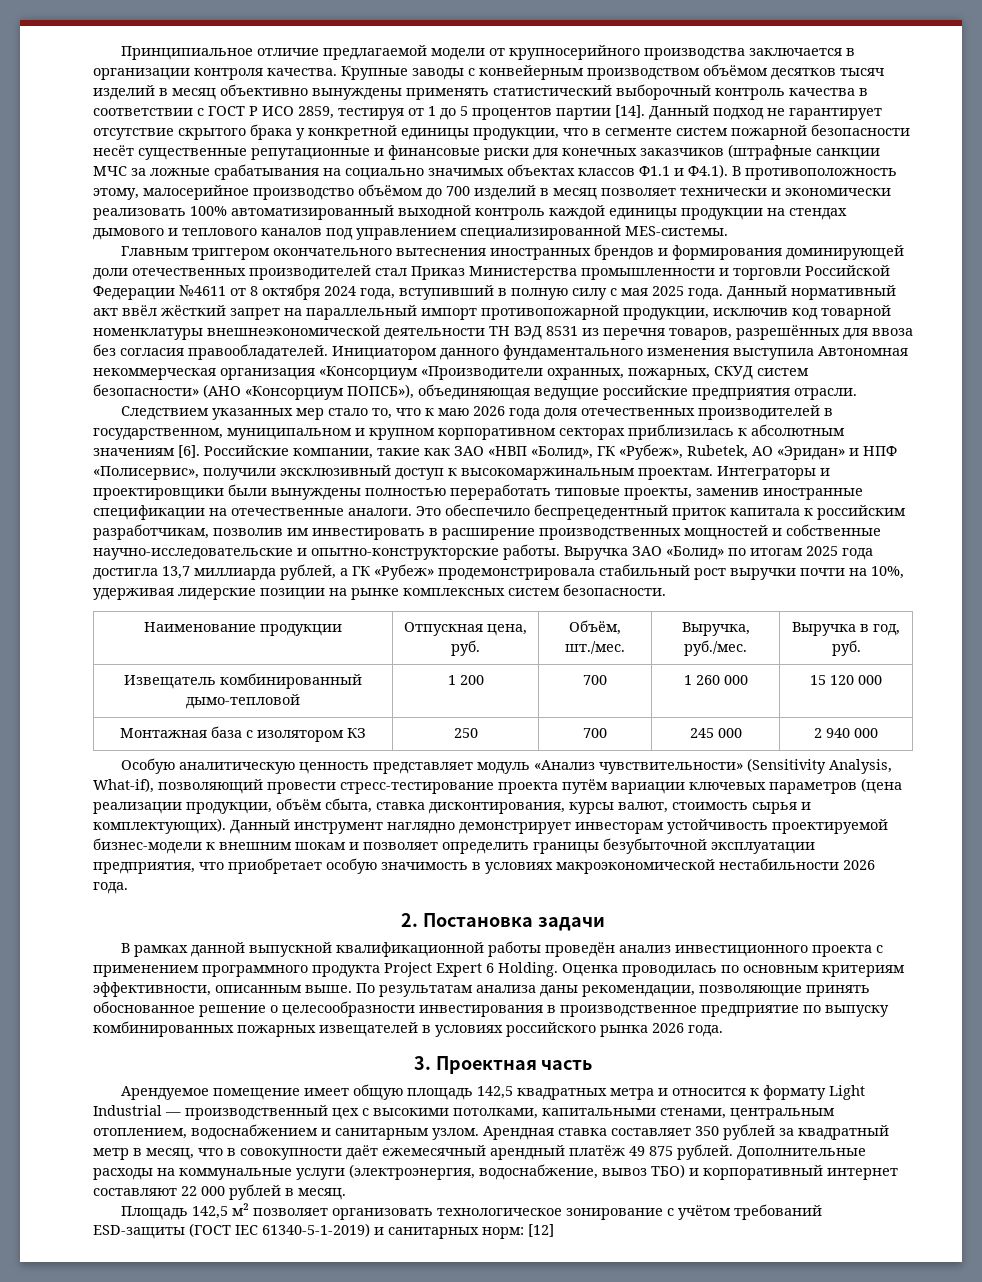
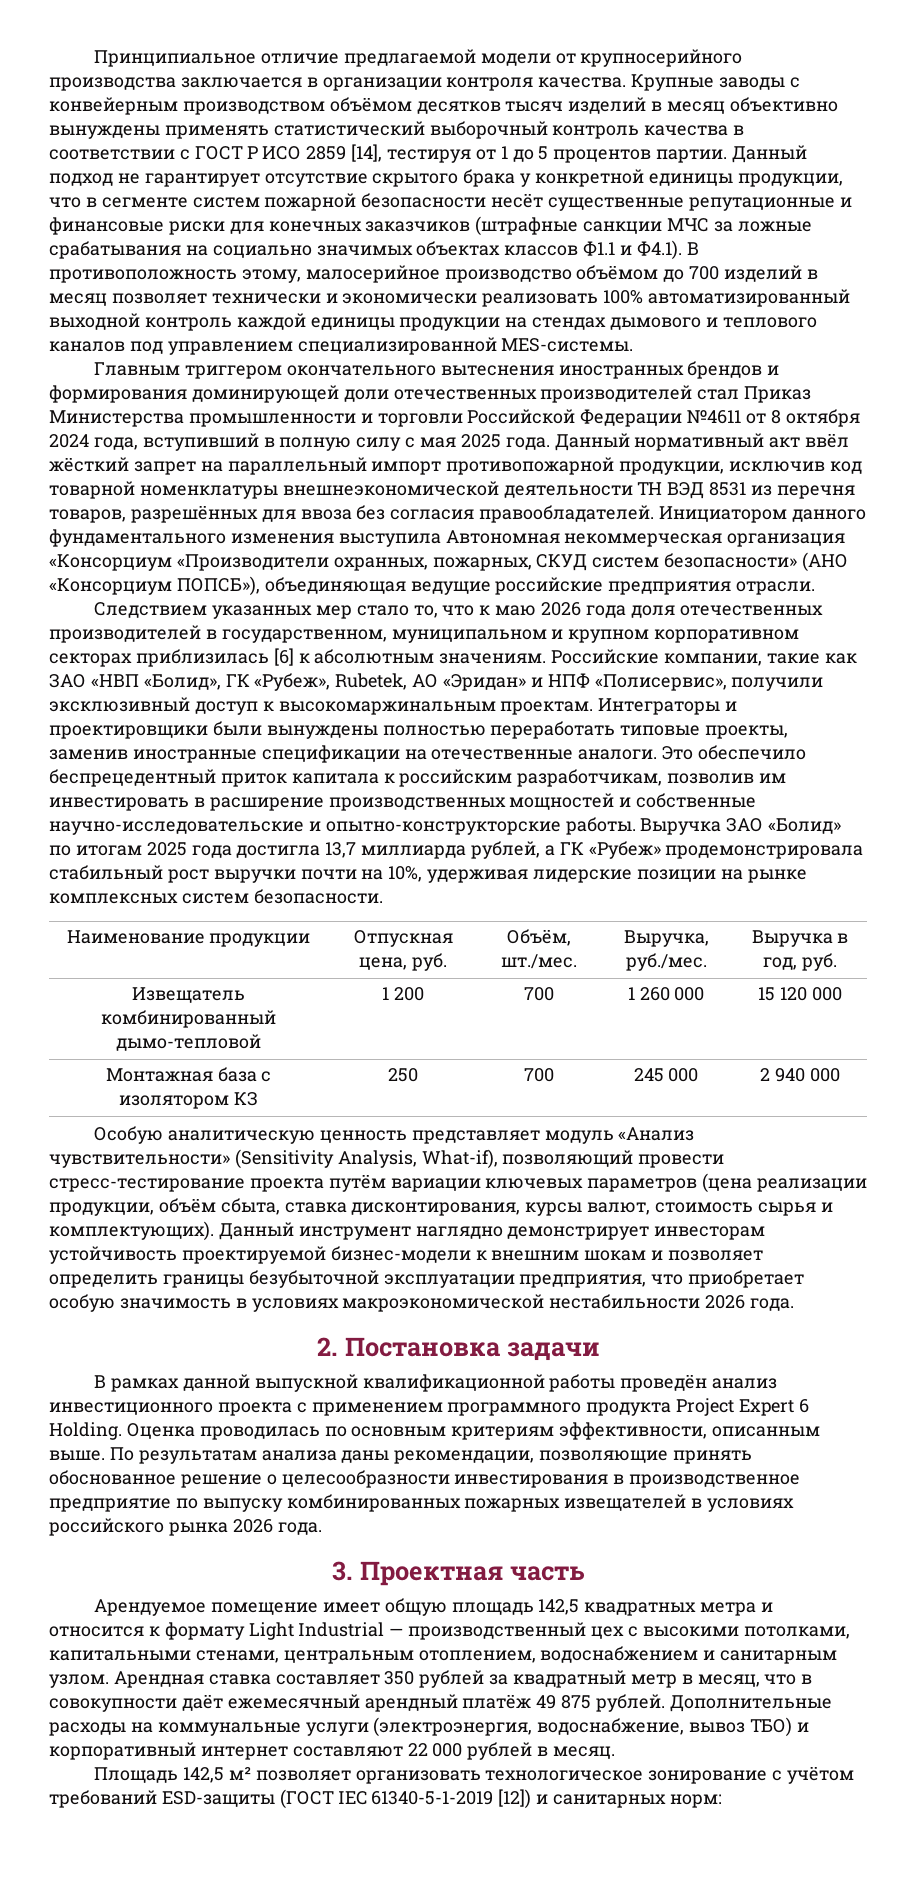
- Крупные заводы с конвейерным производством объёмом десятков тысяч изделий в месяц объективно вынуждены применять статистический выборочный контроль качества в соответствии с ГОСТ Р ИСО 2859, тестируя от 1 до 5 процентов партии [14].
+ Крупные заводы с конвейерным производством объёмом десятков тысяч изделий в месяц объективно вынуждены применять статистический выборочный контроль качества в соответствии с ГОСТ Р ИСО 2859 [14], тестируя от 1 до 5 процентов партии.
- Следствием указанных мер стало то, что к маю 2026 года доля отечественных производителей в государственном, муниципальном и крупном корпоративном секторах приблизилась к абсолютным значениям [6].
+ Следствием указанных мер стало то, что к маю 2026 года доля отечественных производителей в государственном, муниципальном и крупном корпоративном секторах приблизилась [6] к абсолютным значениям.
- Площадь 142,5 м² позволяет организовать технологическое зонирование с учётом требований ESD-защиты (ГОСТ IEC 61340-5-1-2019) и санитарных норм: [12]
+ Площадь 142,5 м² позволяет организовать технологическое зонирование с учётом требований ESD-защиты (ГОСТ IEC 61340-5-1-2019 [12]) и санитарных норм:

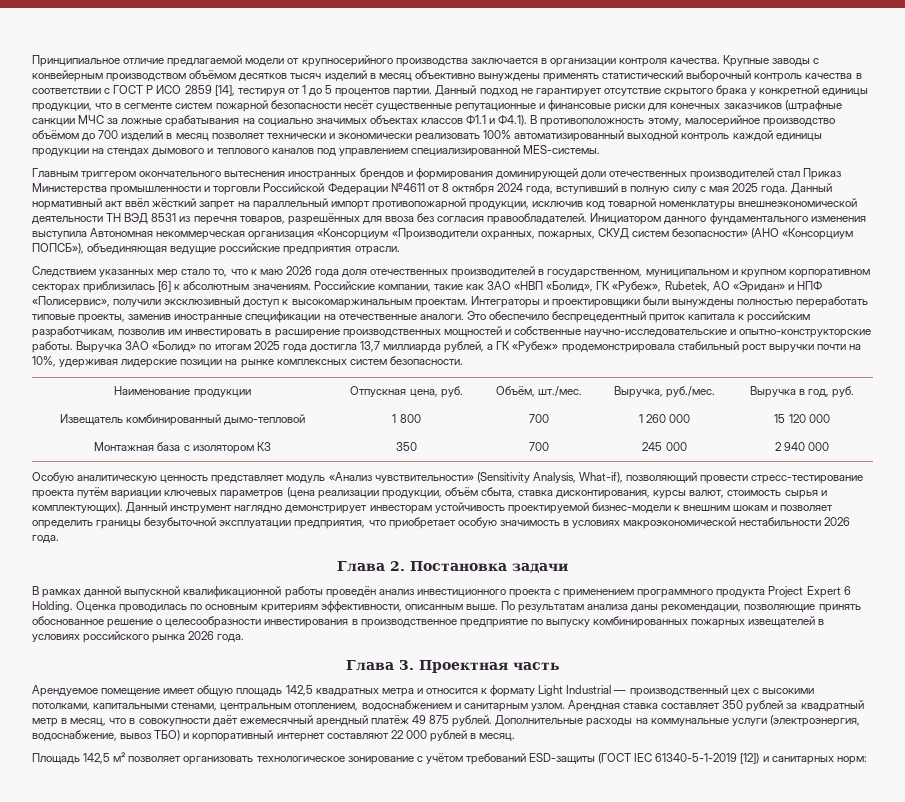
- Извещатель комбинированный дымо-тепловой | 1 200 | 700 | 1 260 000 | 15 120 000
+ Извещатель комбинированный дымо-тепловой | 1 800 | 700 | 1 260 000 | 15 120 000
- Монтажная база с изолятором КЗ | 250 | 700 | 245 000 | 2 940 000
+ Монтажная база с изолятором КЗ | 350 | 700 | 245 000 | 2 940 000
- 2. Постановка задачи
+ Глава 2. Постановка задачи
- 3. Проектная часть
+ Глава 3. Проектная часть

